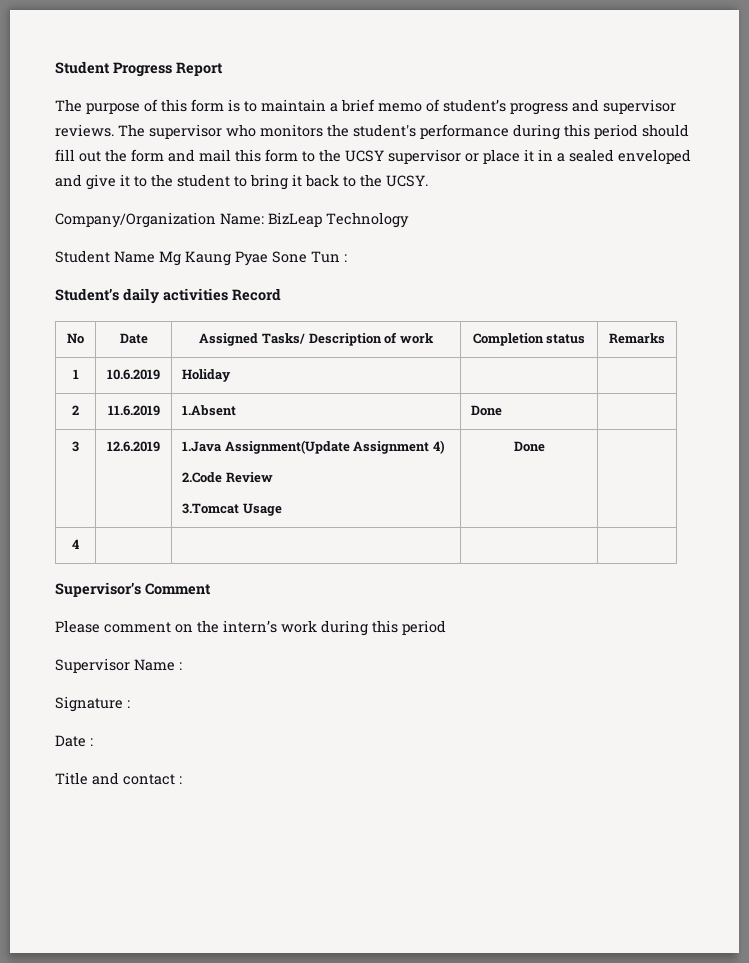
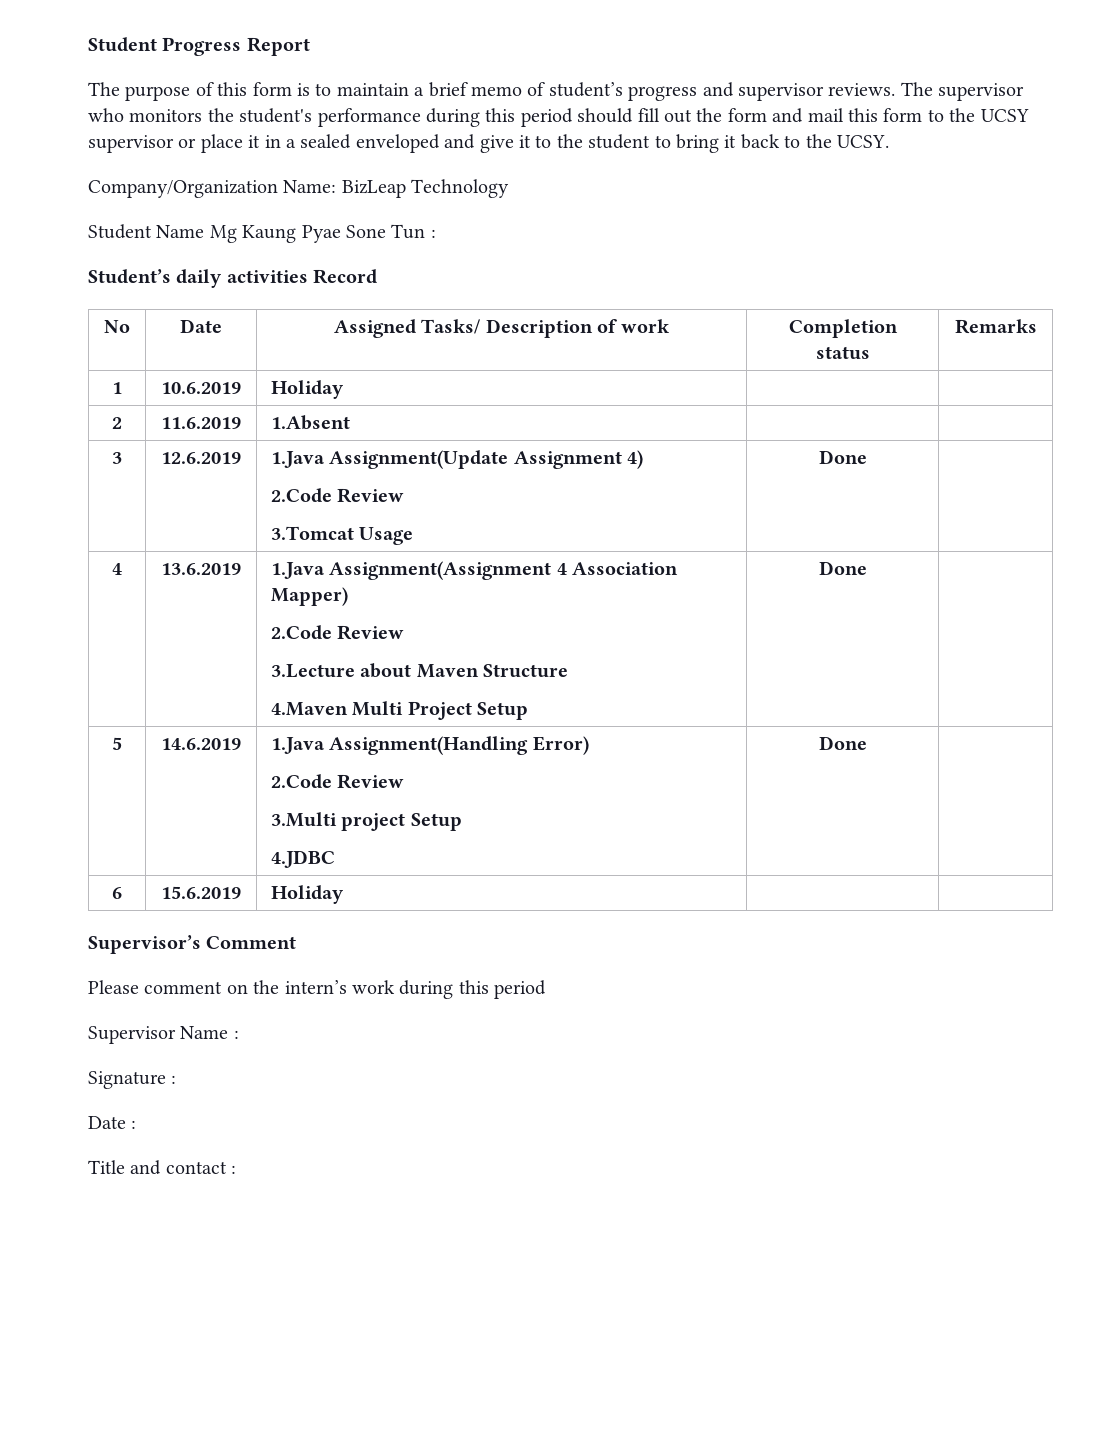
- 2 | 11.6.2019 | 1.Absent | Done |
+ 2 | 11.6.2019 | 1.Absent | |
- 4 | | | |
+ 4 | 13.6.2019 | 1.Java Assignment(Assignment 4 Association Mapper)
+ 2.Code Review
+ 3.Lecture about Maven Structure
+ 4.Maven Multi Project Setup | Done |
+ 5 | 14.6.2019 | 1.Java Assignment(Handling Error)
+ 2.Code Review
+ 3.Multi project Setup
+ 4.JDBC | Done |
+ 6 | 15.6.2019 | Holiday | |

